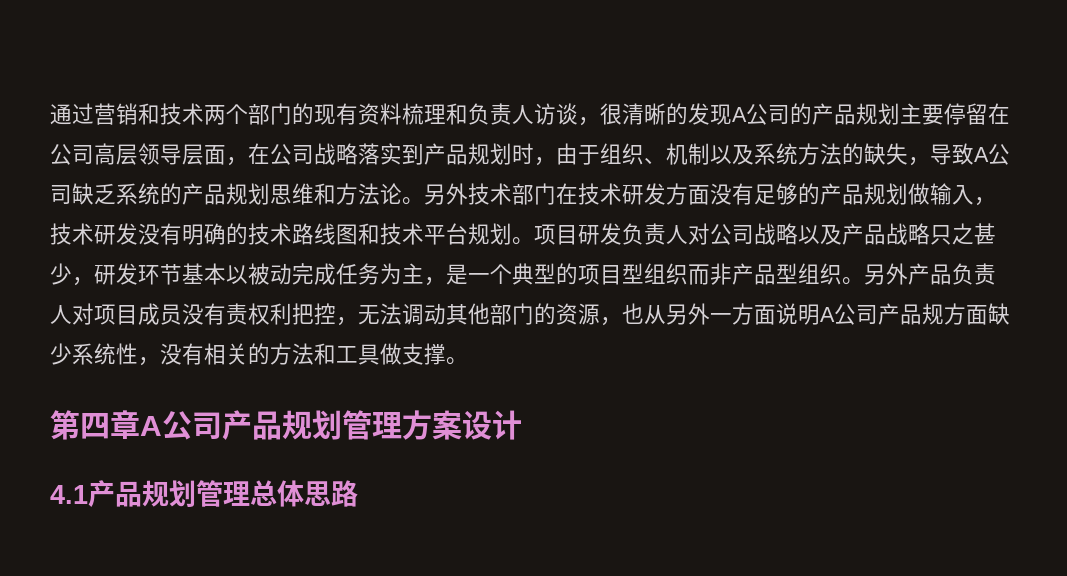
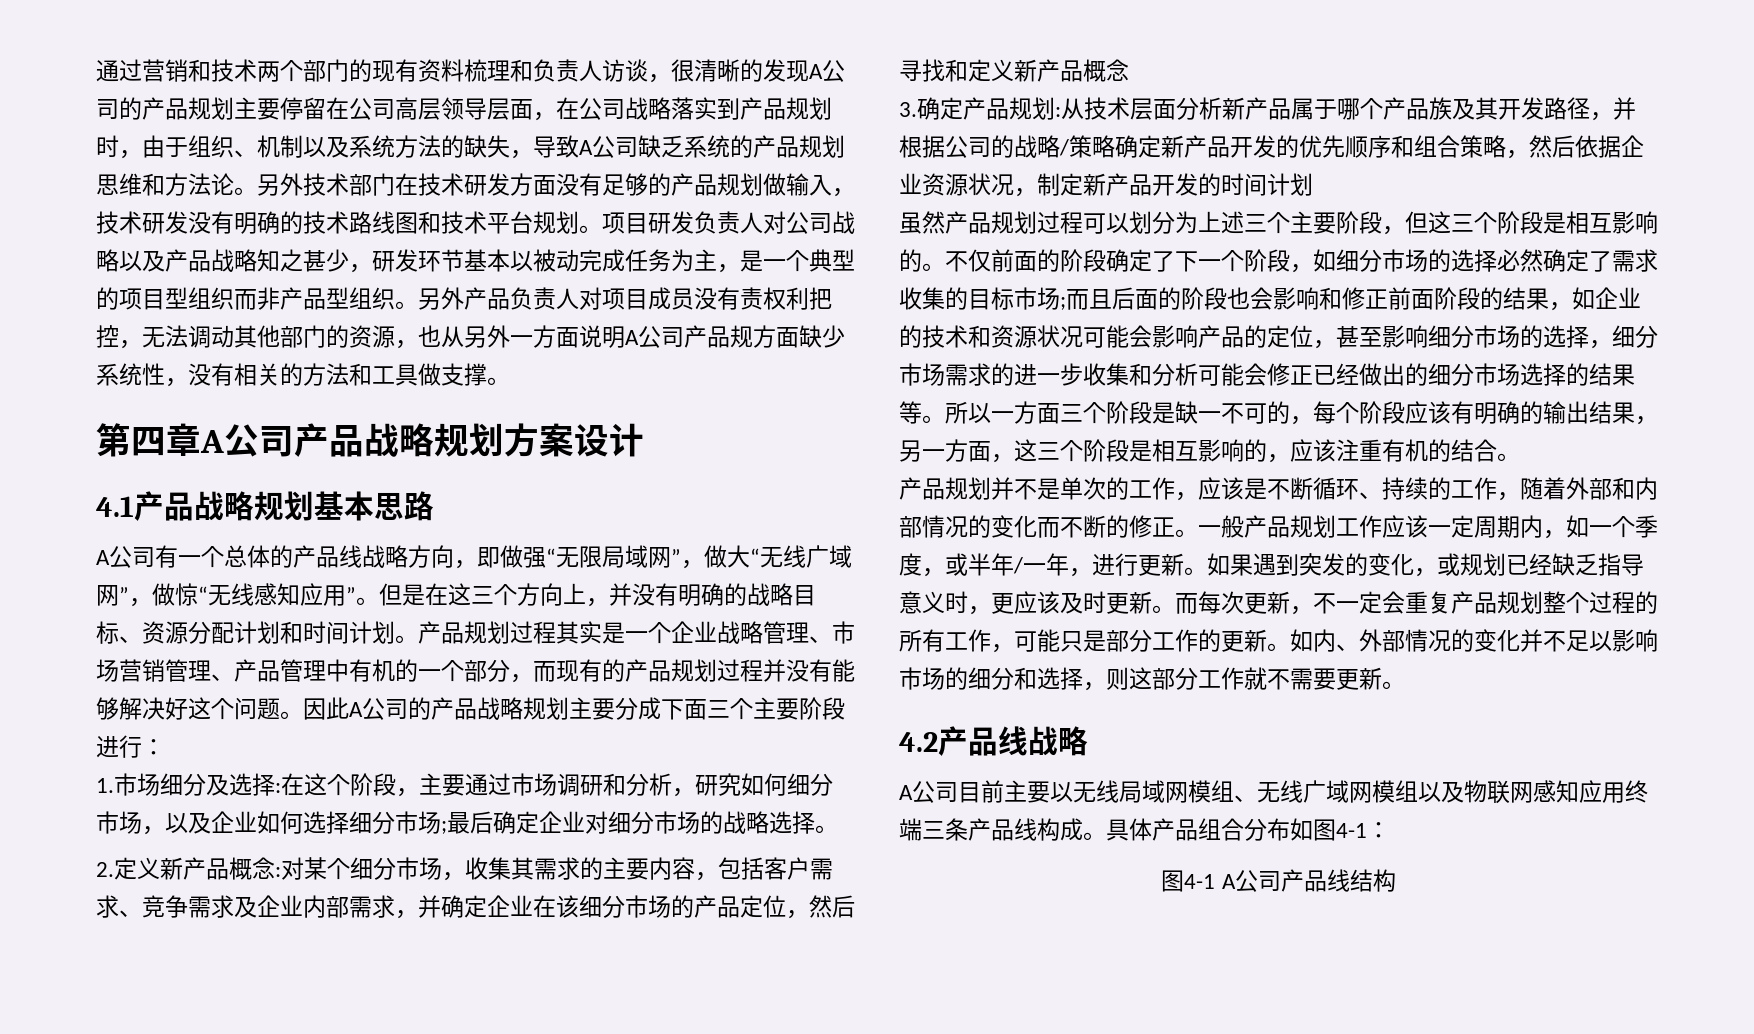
- 项目研发负责人对公司战略以及产品战略只之甚少，研发环节基本以被动完成任务为主，是一个典型的项目型组织而非产品型组织。
+ 项目研发负责人对公司战略以及产品战略知之甚少，研发环节基本以被动完成任务为主，是一个典型的项目型组织而非产品型组织。
- 第四章A公司产品规划管理方案设计
+ 第四章A公司产品战略规划方案设计
- 4.1产品规划管理总体思路
+ 4.1产品战略规划基本思路
+ A公司有一个总体的产品线战略方向，即做强“无限局域网”，做大“无线广域网”，做惊“无线感知应用”。但是在这三个方向上，并没有明确的战略目标、资源分配计划和时间计划。产品规划过程其实是一个企业战略管理、市场营销管理、产品管理中有机的一个部分，而现有的产品规划过程并没有能够解决好这个问题。因此A公司的产品战略规划主要分成下面三个主要阶段进行：
+ 1.市场细分及选择:在这个阶段，主要通过市场调研和分析，研究如何细分市场，以及企业如何选择细分市场;最后确定企业对细分市场的战略选择。
+ 2.定义新产品概念:对某个细分市场，收集其需求的主要内容，包括客户需求、竞争需求及企业内部需求，并确定企业在该细分市场的产品定位，然后寻找和定义新产品概念
+ 3.确定产品规划:从技术层面分析新产品属于哪个产品族及其开发路径，并根据公司的战略/策略确定新产品开发的优先顺序和组合策略，然后依据企业资源状况，制定新产品开发的时间计划
+ 虽然产品规划过程可以划分为上述三个主要阶段，但这三个阶段是相互影响的。不仅前面的阶段确定了下一个阶段，如细分市场的选择必然确定了需求收集的目标市场;而且后面的阶段也会影响和修正前面阶段的结果，如企业的技术和资源状况可能会影响产品的定位，甚至影响细分市场的选择，细分市场需求的进一步收集和分析可能会修正已经做出的细分市场选择的结果等。所以一方面三个阶段是缺一不可的，每个阶段应该有明确的输出结果，另一方面，这三个阶段是相互影响的，应该注重有机的结合。
+ 产品规划并不是单次的工作，应该是不断循环、持续的工作，随着外部和内部情况的变化而不断的修正。一般产品规划工作应该一定周期内，如一个季度，或半年/一年，进行更新。如果遇到突发的变化，或规划已经缺乏指导意义时，更应该及时更新。而每次更新，不一定会重复产品规划整个过程的所有工作，可能只是部分工作的更新。如内、外部情况的变化并不足以影响市场的细分和选择，则这部分工作就不需要更新。
+ 4.2产品线战略
+ A公司目前主要以无线局域网模组、无线广域网模组以及物联网感知应用终端三条产品线构成。具体产品组合分布如图4-1：
+ 图4-1 A公司产品线结构

